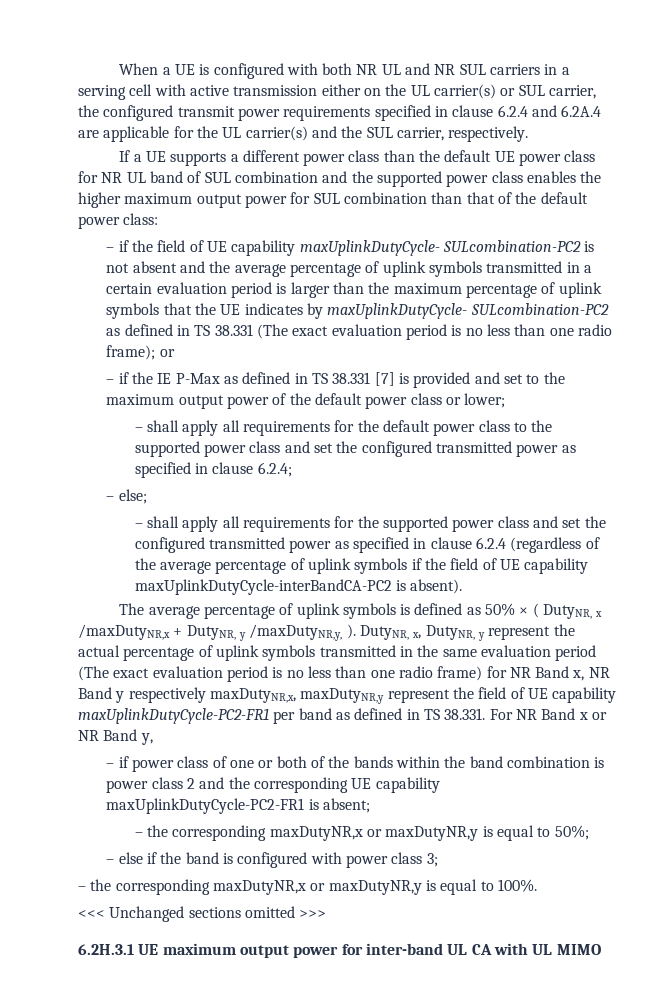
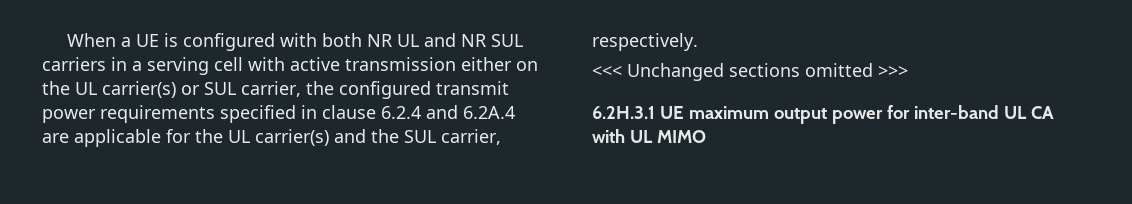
- If a UE supports a different power class than the default UE power class for NR UL band of SUL combination and the supported power class enables the higher maximum output power for SUL combination than that of the default power class:
- – if the field of UE capability maxUplinkDutyCycle- SULcombination-PC2 is not absent and the average percentage of uplink symbols transmitted in a certain evaluation period is larger than the maximum percentage of uplink symbols that the UE indicates by maxUplinkDutyCycle- SULcombination-PC2 as defined in TS 38.331 (The exact evaluation period is no less than one radio frame); or
- – if the IE P-Max as defined in TS 38.331 [7] is provided and set to the maximum output power of the default power class or lower;
- – shall apply all requirements for the default power class to the supported power class and set the configured transmitted power as specified in clause 6.2.4;
- – else;
- – shall apply all requirements for the supported power class and set the configured transmitted power as specified in clause 6.2.4 (regardless of the average percentage of uplink symbols if the field of UE capability maxUplinkDutyCycle-interBandCA-PC2 is absent).
- The average percentage of uplink symbols is defined as 50% × ( DutyNR, x /maxDutyNR,x + DutyNR, y /maxDutyNR,y, ). DutyNR, x, DutyNR, y represent the actual percentage of uplink symbols transmitted in the same evaluation period (The exact evaluation period is no less than one radio frame) for NR Band x, NR Band y respectively maxDutyNR,x, maxDutyNR,y represent the field of UE capability maxUplinkDutyCycle-PC2-FR1 per band as defined in TS 38.331. For NR Band x or NR Band y,
- – if power class of one or both of the bands within the band combination is power class 2 and the corresponding UE capability maxUplinkDutyCycle-PC2-FR1 is absent;
- – the corresponding maxDutyNR,x or maxDutyNR,y is equal to 50%;
- – else if the band is configured with power class 3;
- – the corresponding maxDutyNR,x or maxDutyNR,y is equal to 100%.

